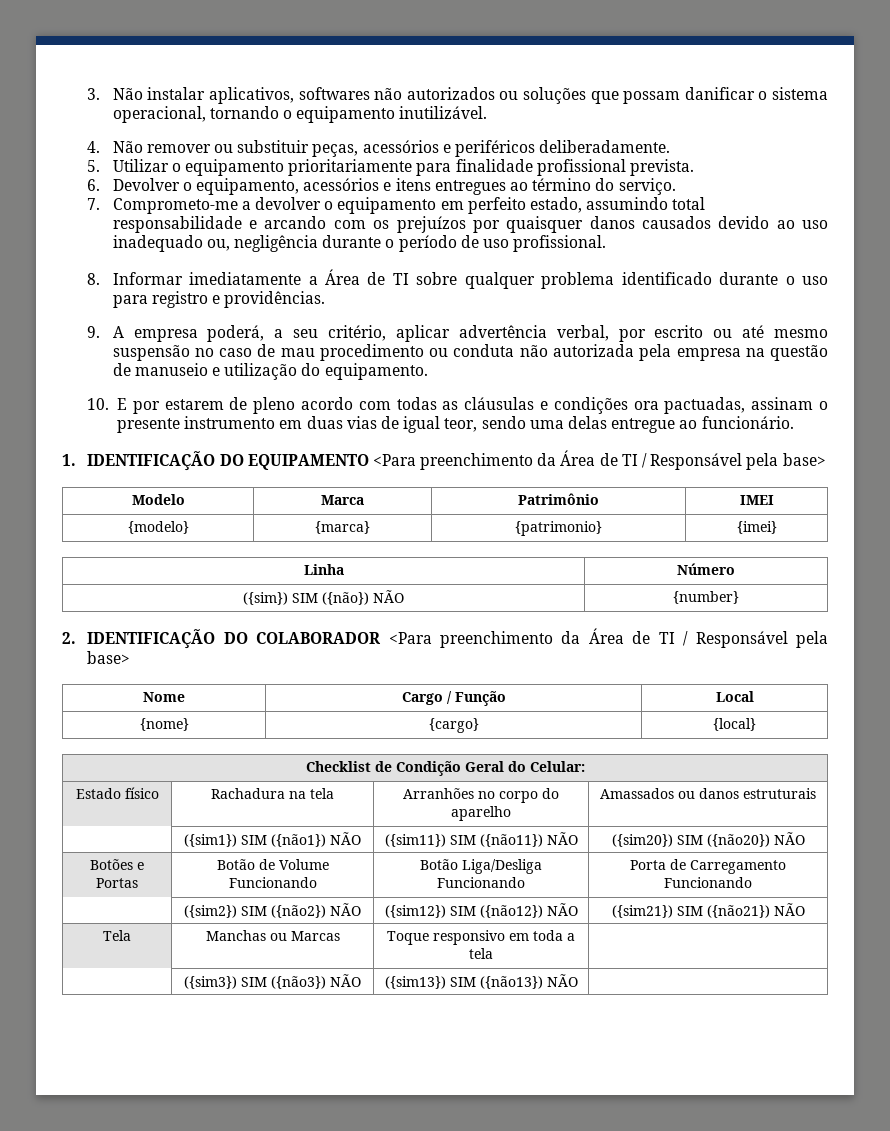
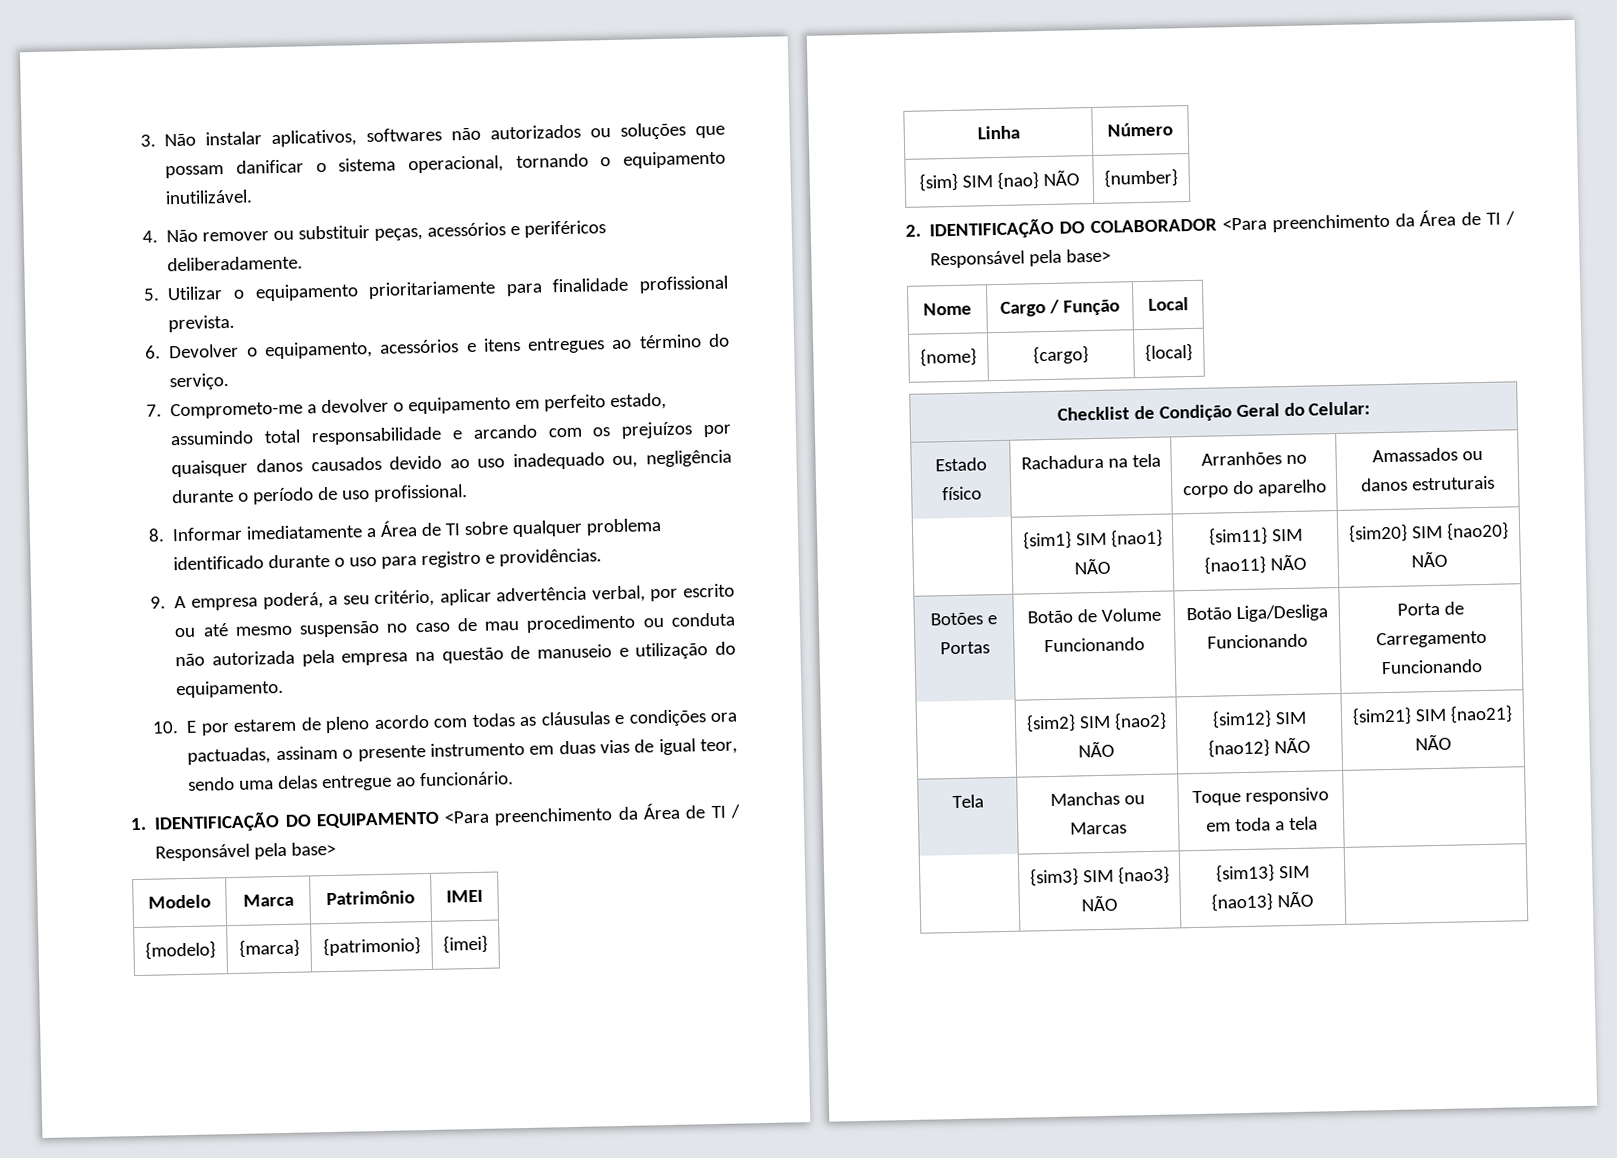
- ({sim}) SIM ({não}) NÃO | {number}
+ {sim} SIM {nao} NÃO | {number}
- | ({sim1}) SIM ({não1}) NÃO | ({sim11}) SIM ({não11}) NÃO | ({sim20}) SIM ({não20}) NÃO
+ | {sim1} SIM {nao1} NÃO | {sim11} SIM {nao11} NÃO | {sim20} SIM {nao20} NÃO
- | ({sim2}) SIM ({não2}) NÃO | ({sim12}) SIM ({não12}) NÃO | ({sim21}) SIM ({não21}) NÃO
+ | {sim2} SIM {nao2} NÃO | {sim12} SIM {nao12} NÃO | {sim21} SIM {nao21} NÃO
- | ({sim3}) SIM ({não3}) NÃO | ({sim13}) SIM ({não13}) NÃO |
+ | {sim3} SIM {nao3} NÃO | {sim13} SIM {nao13} NÃO |

